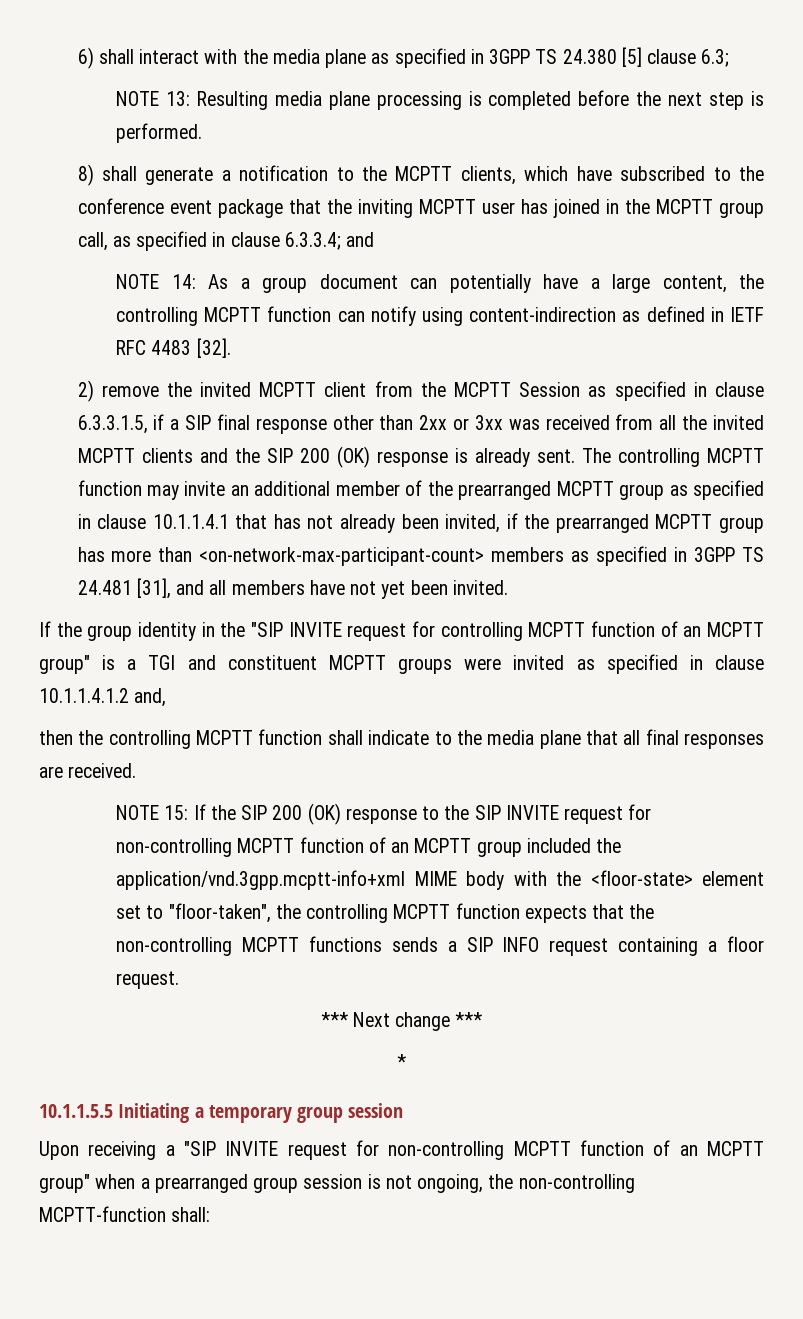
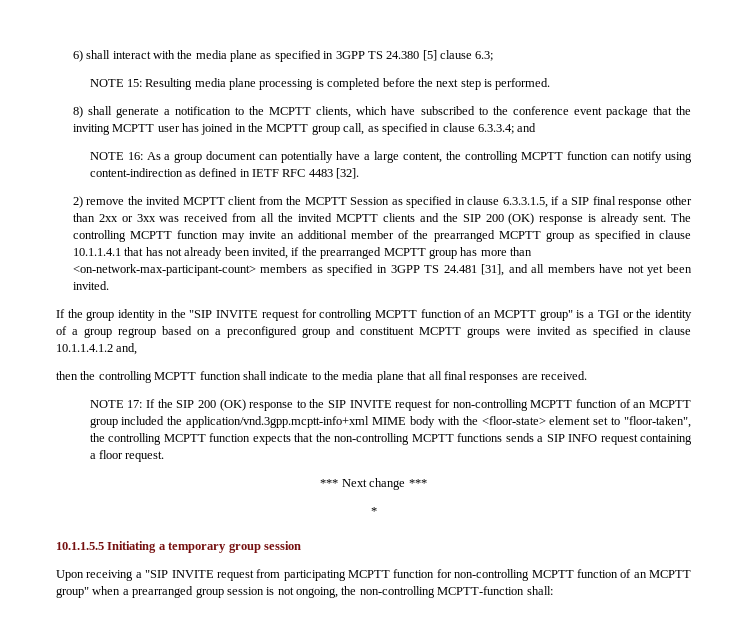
- NOTE 13: Resulting media plane processing is completed before the next step is performed.
+ NOTE 15: Resulting media plane processing is completed before the next step is performed.
- NOTE 14: As a group document can potentially have a large content, the controlling MCPTT function can notify using content-indirection as defined in IETF RFC 4483 [32].
+ NOTE 16: As a group document can potentially have a large content, the controlling MCPTT function can notify using content-indirection as defined in IETF RFC 4483 [32].
- If the group identity in the "SIP INVITE request for controlling MCPTT function of an MCPTT group" is a TGI and constituent MCPTT groups were invited as specified in clause 10.1.1.4.1.2 and,
+ If the group identity in the "SIP INVITE request for controlling MCPTT function of an MCPTT group" is a TGI or the identity of a group regroup based on a preconfigured group and constituent MCPTT groups were invited as specified in clause 10.1.1.4.1.2 and,
- NOTE 15: If the SIP 200 (OK) response to the SIP INVITE request for non-controlling MCPTT function of an MCPTT group included the application/vnd.3gpp.mcptt-info+xml MIME body with the <floor-state> element set to "floor-taken", the controlling MCPTT function expects that the non-controlling MCPTT functions sends a SIP INFO request containing a floor request.
+ NOTE 17: If the SIP 200 (OK) response to the SIP INVITE request for non-controlling MCPTT function of an MCPTT group included the application/vnd.3gpp.mcptt-info+xml MIME body with the <floor-state> element set to "floor-taken", the controlling MCPTT function expects that the non-controlling MCPTT functions sends a SIP INFO request containing a floor request.
- Upon receiving a "SIP INVITE request for non-controlling MCPTT function of an MCPTT group" when a prearranged group session is not ongoing, the non-controlling MCPTT-function shall:
+ Upon receiving a "SIP INVITE request from participating MCPTT function for non-controlling MCPTT function of an MCPTT group" when a prearranged group session is not ongoing, the non-controlling MCPTT-function shall:

